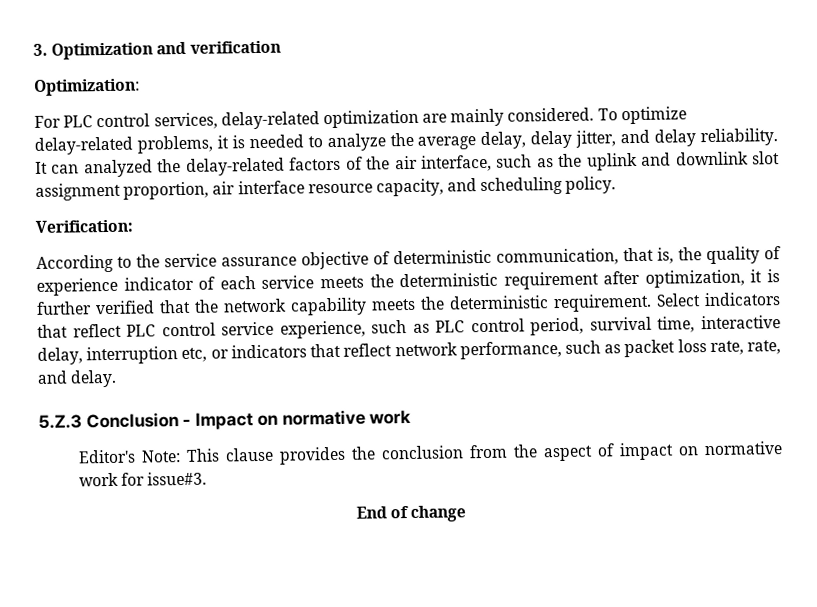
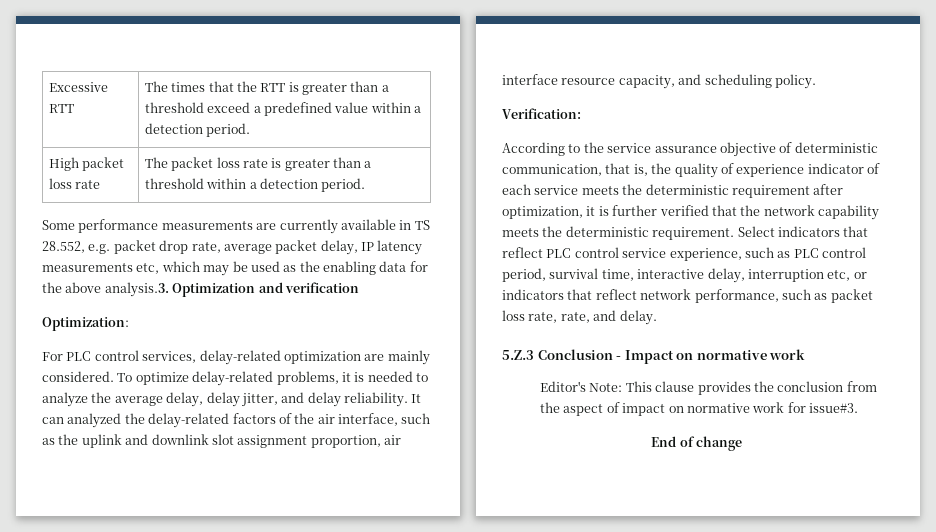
- 3. Optimization and verification
+ Excessive RTT | The times that the RTT is greater than a threshold exceed a predefined value within a detection period.
+ High packet loss rate | The packet loss rate is greater than a threshold within a detection period.
+ Some performance measurements are currently available in TS 28.552, e.g. packet drop rate, average packet delay, IP latency measurements etc, which may be used as the enabling data for the above analysis.3. Optimization and verification

